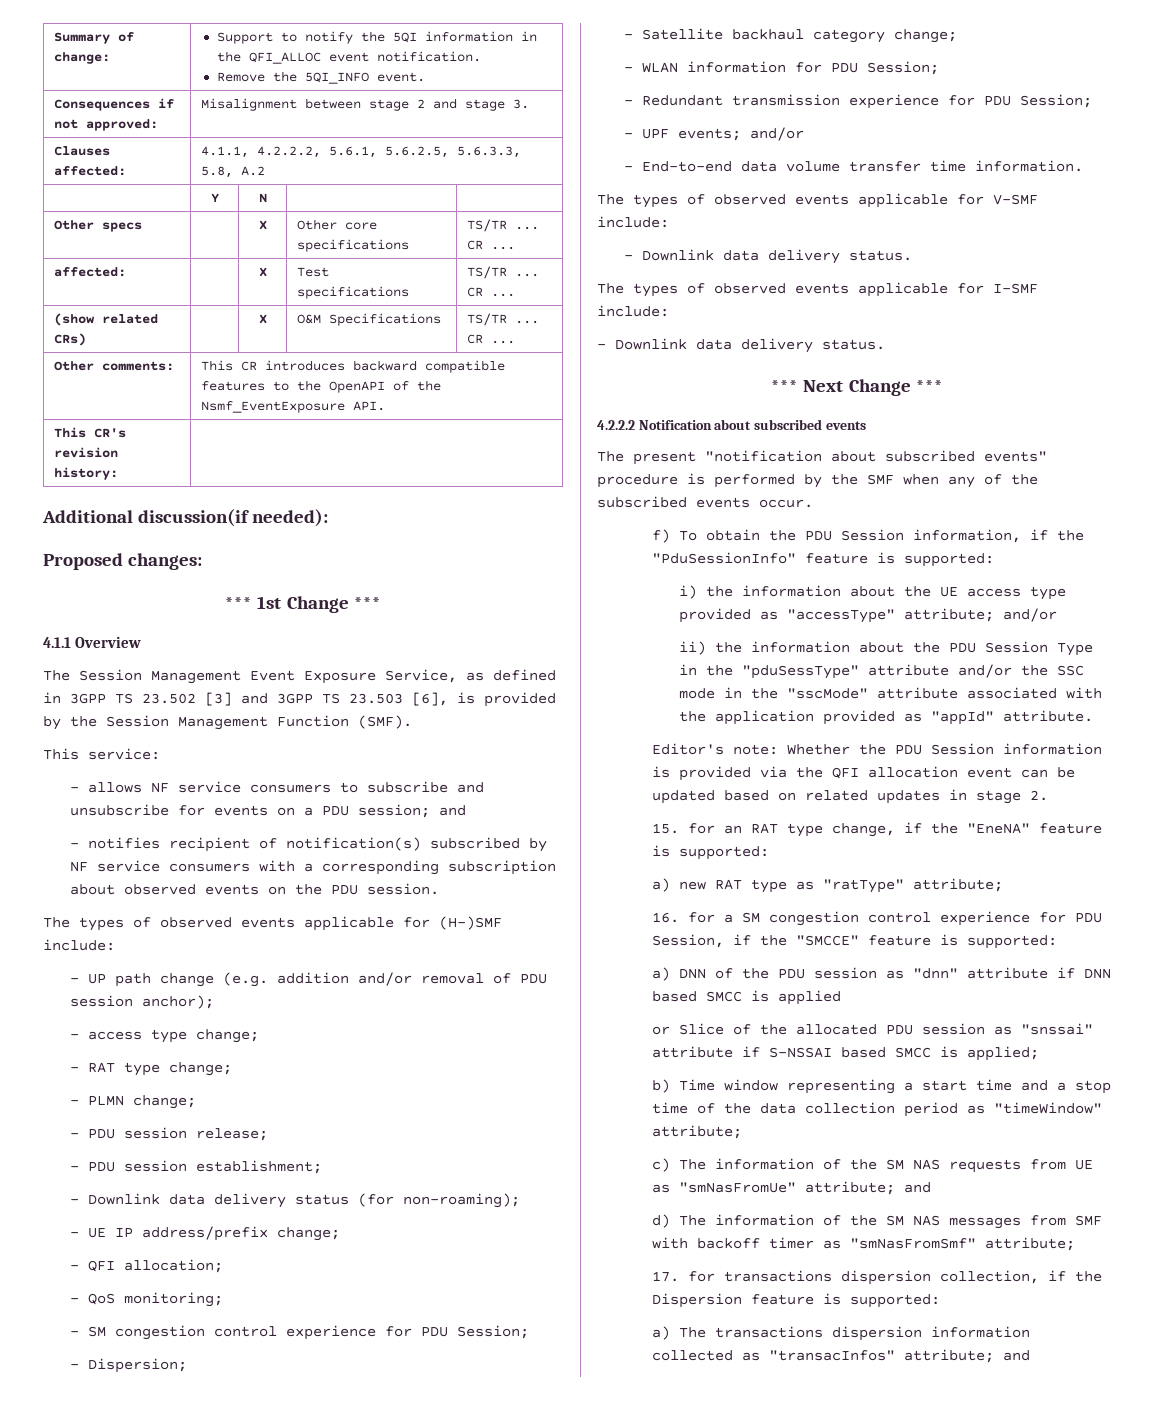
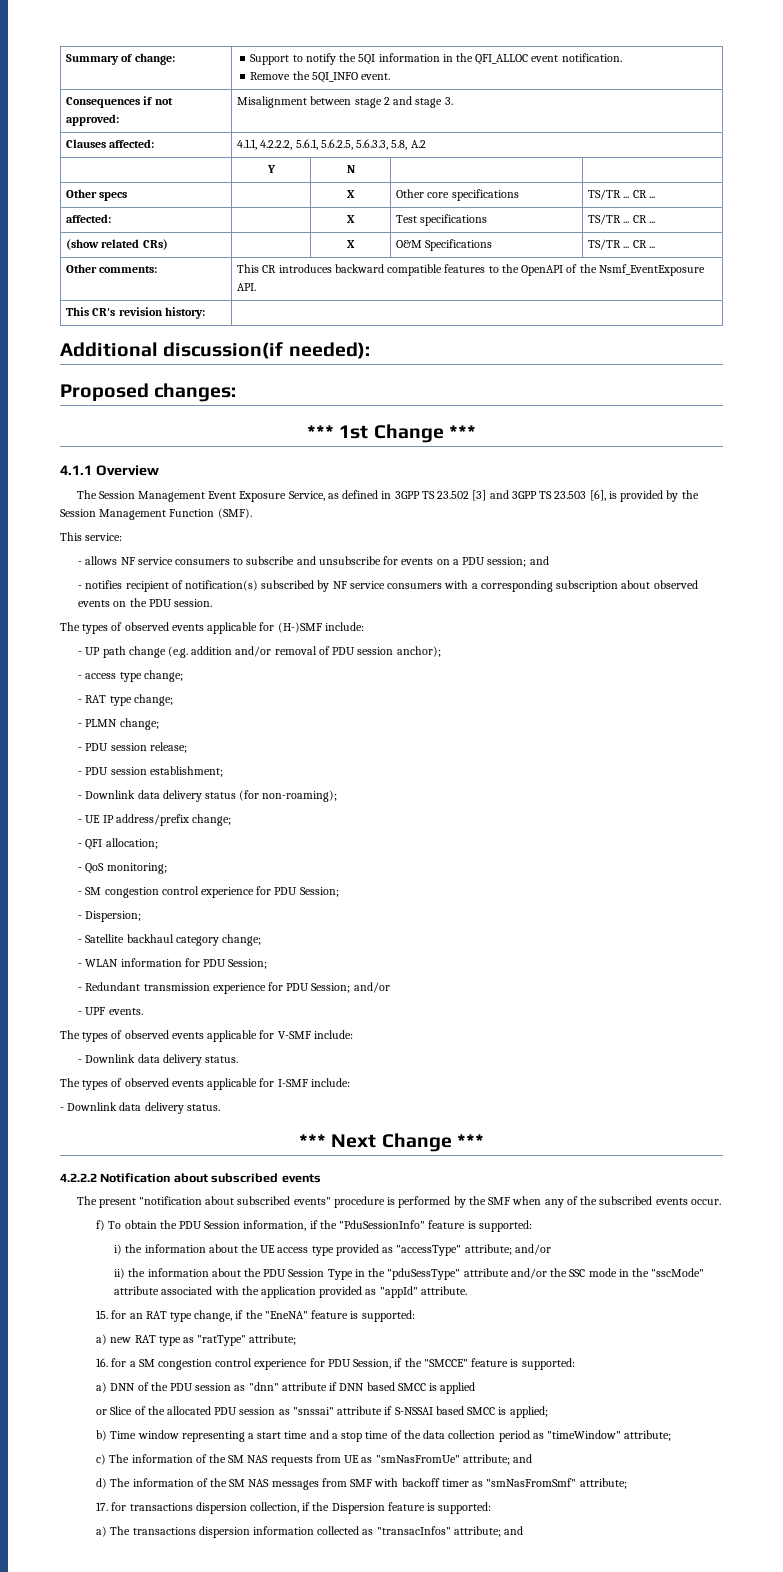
- - Redundant transmission experience for PDU Session;
+ - Redundant transmission experience for PDU Session; and/or
- - UPF events; and/or
- - End-to-end data volume transfer time information.
+ - UPF events.
- Editor's note: Whether the PDU Session information is provided via the QFI allocation event can be updated based on related updates in stage 2.

